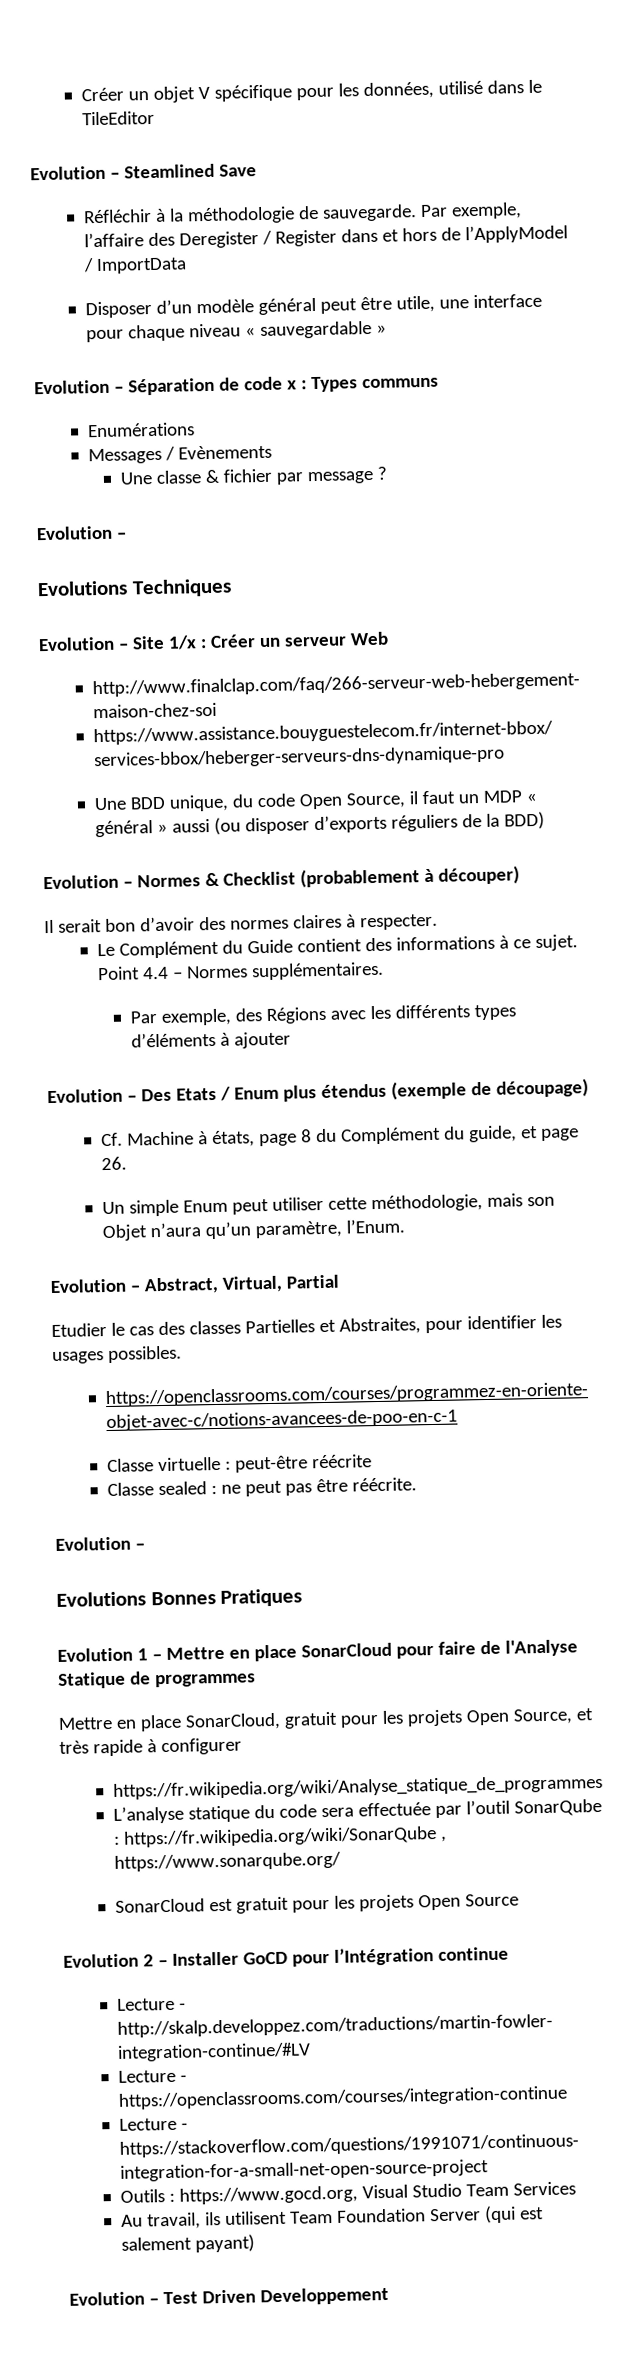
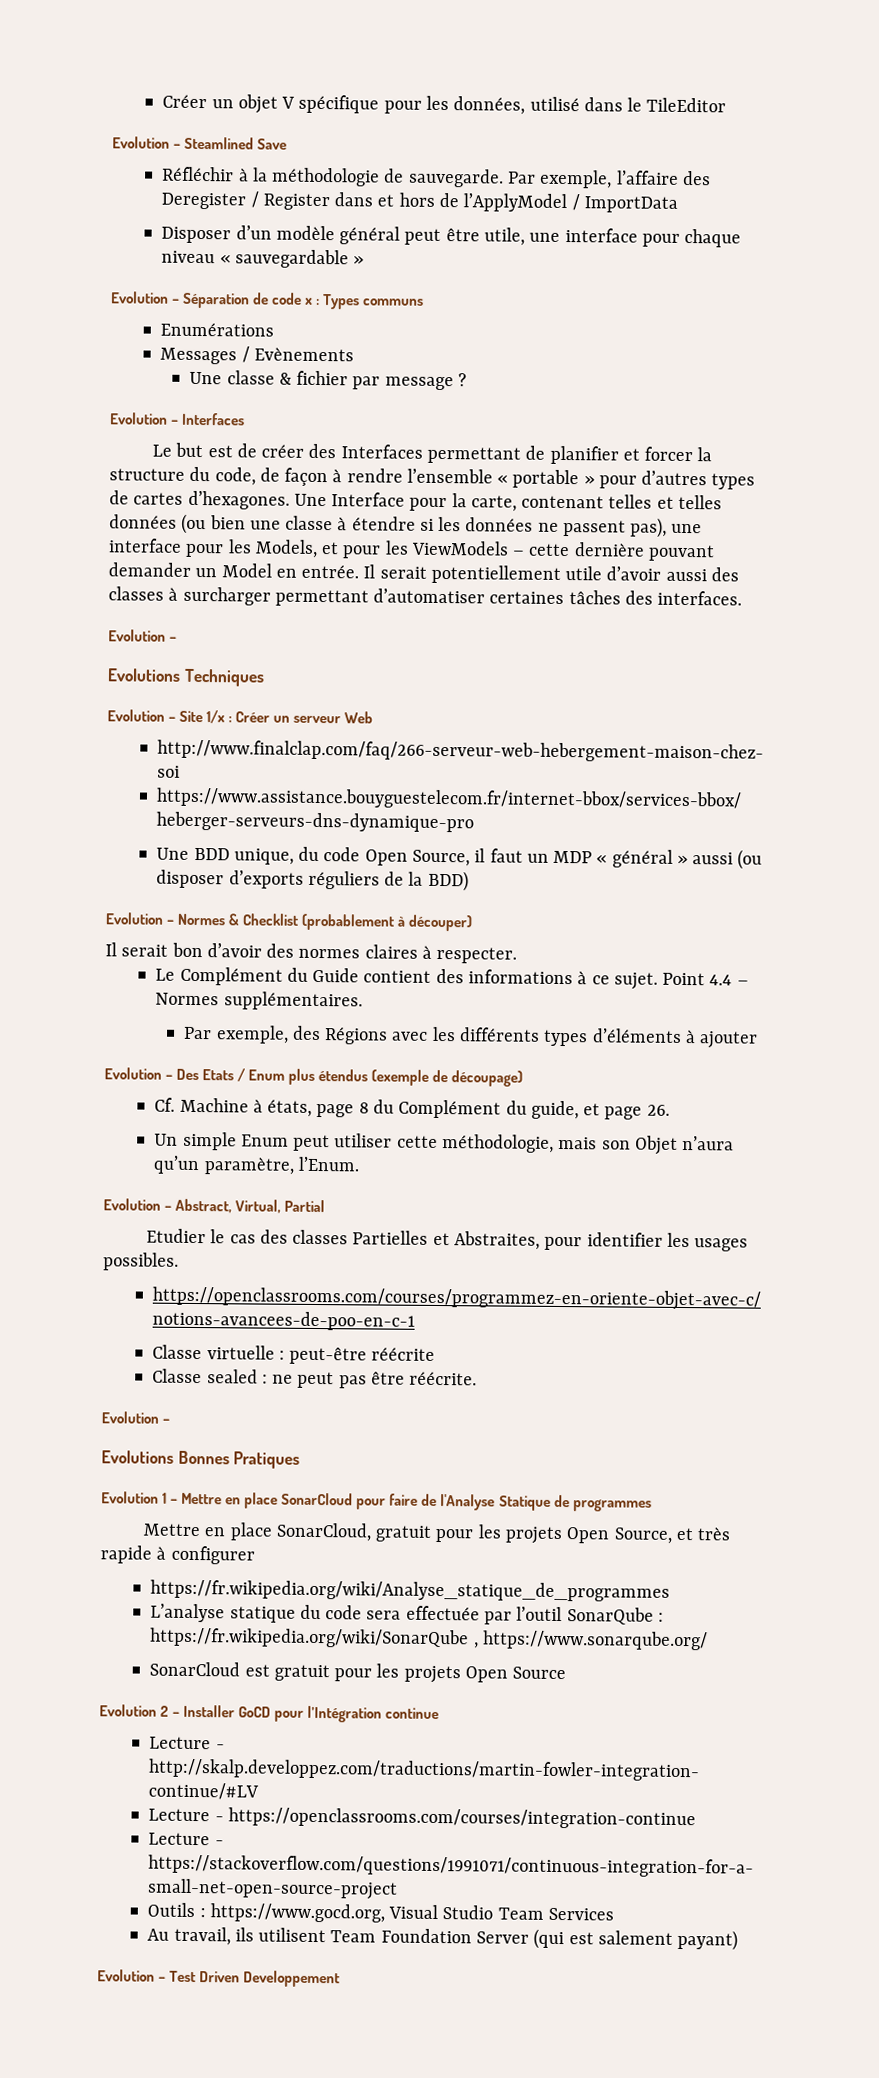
+ Evolution – Interfaces
+ Le but est de créer des Interfaces permettant de planifier et forcer la structure du code, de façon à rendre l’ensemble « portable » pour d’autres types de cartes d’hexagones. Une Interface pour la carte, contenant telles et telles données (ou bien une classe à étendre si les données ne passent pas), une interface pour les Models, et pour les ViewModels – cette dernière pouvant demander un Model en entrée. Il serait potentiellement utile d’avoir aussi des classes à surcharger permettant d’automatiser certaines tâches des interfaces.

